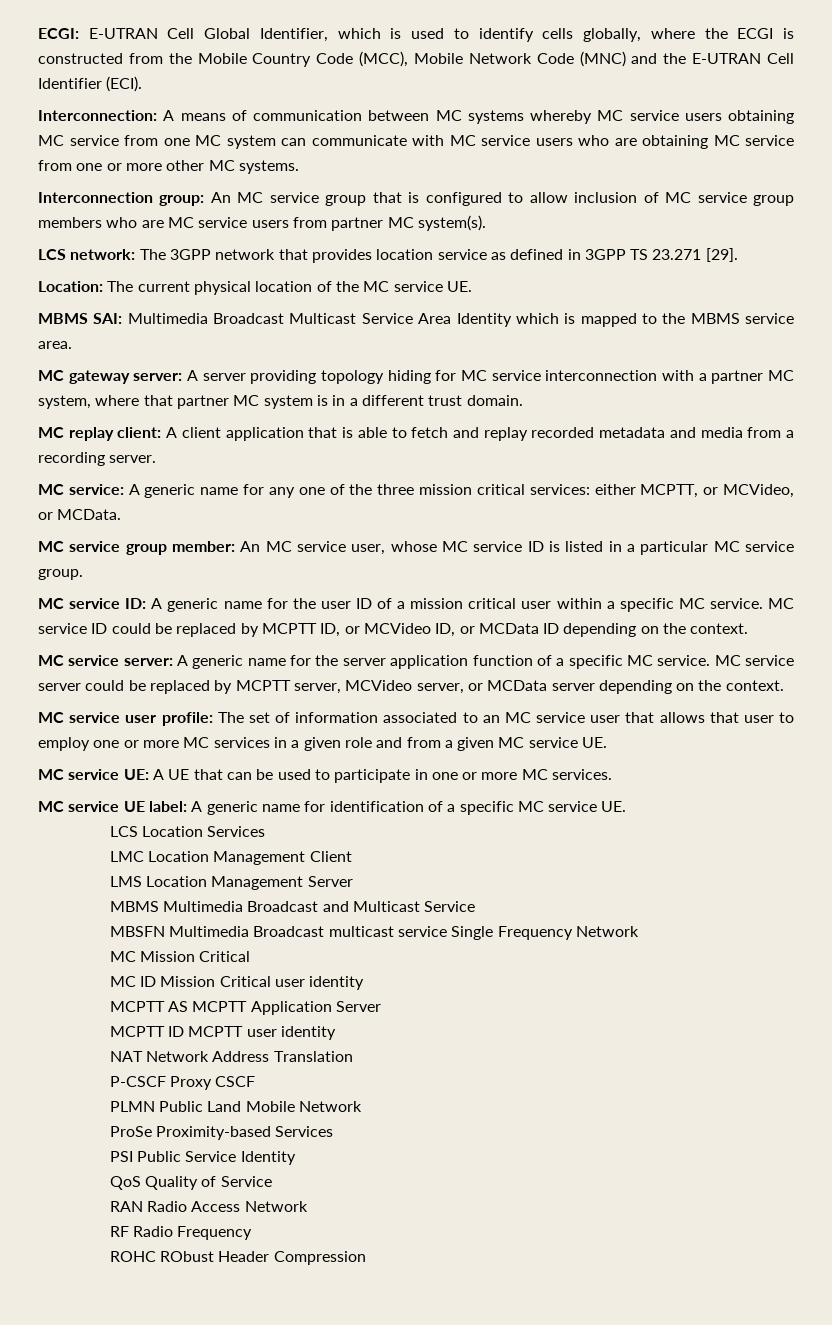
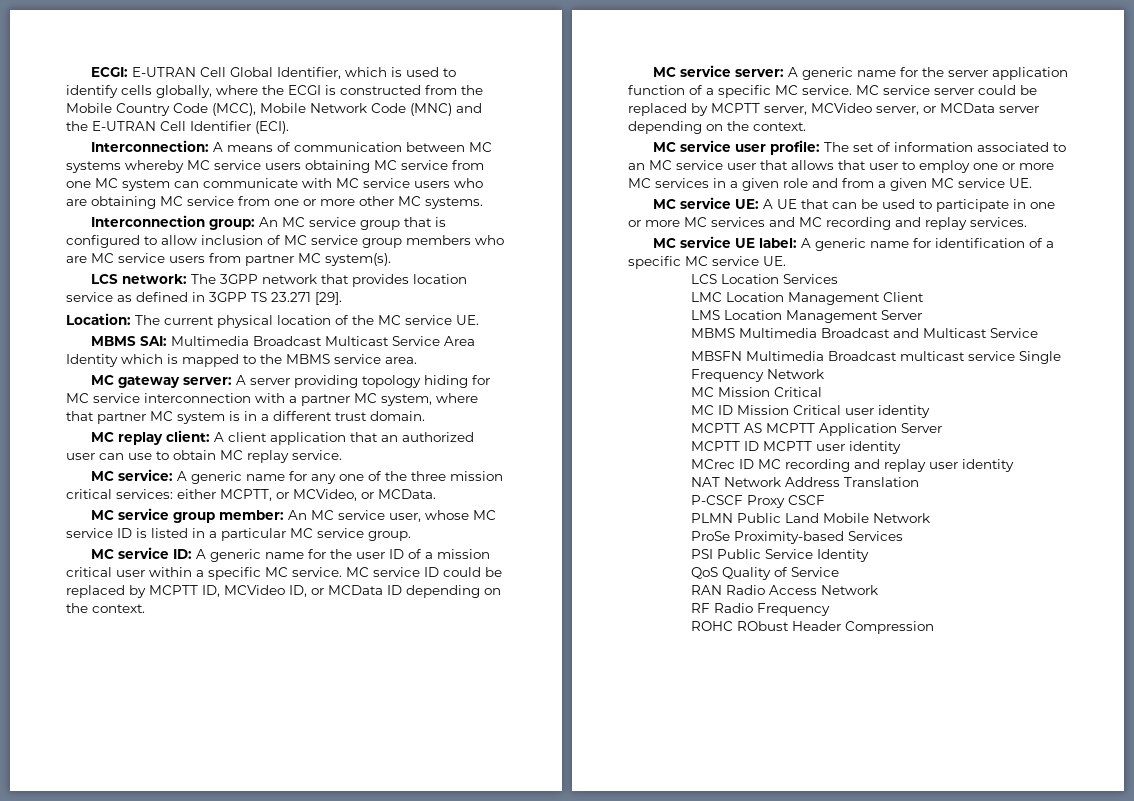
- MC replay client: A client application that is able to fetch and replay recorded metadata and media from a recording server.
+ MC replay client: A client application that an authorized user can use to obtain MC replay service.
- MC service ID could be replaced by MCPTT ID, or MCVideo ID, or MCData ID depending on the context.
+ MC service ID could be replaced by MCPTT ID, MCVideo ID, or MCData ID depending on the context.
- MC service UE: A UE that can be used to participate in one or more MC services.
+ MC service UE: A UE that can be used to participate in one or more MC services and MC recording and replay services.
+ MCrec ID MC recording and replay user identity

